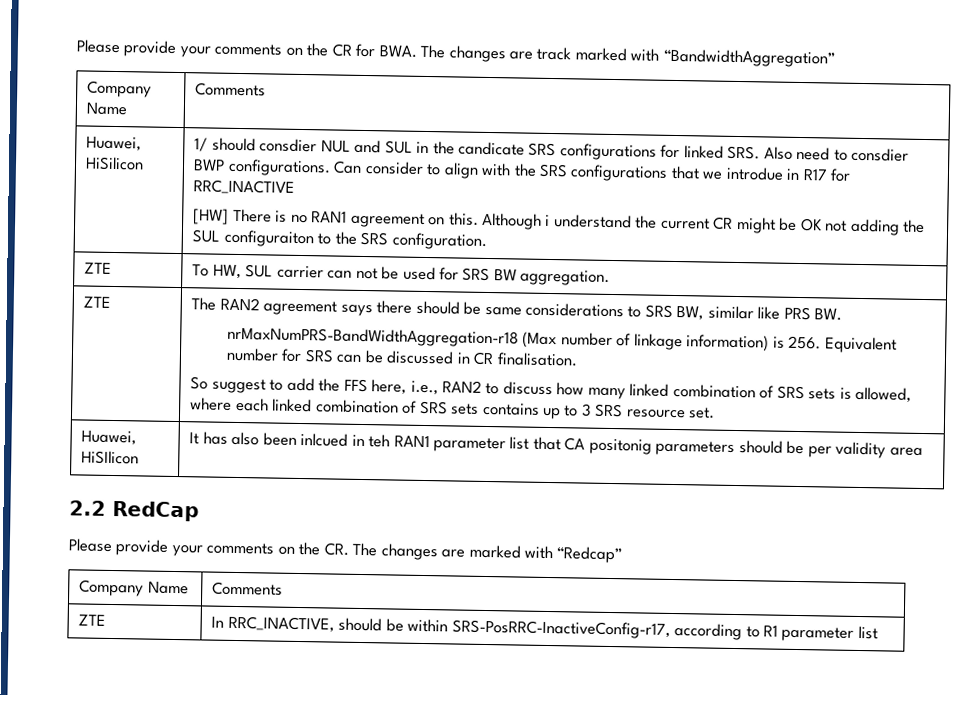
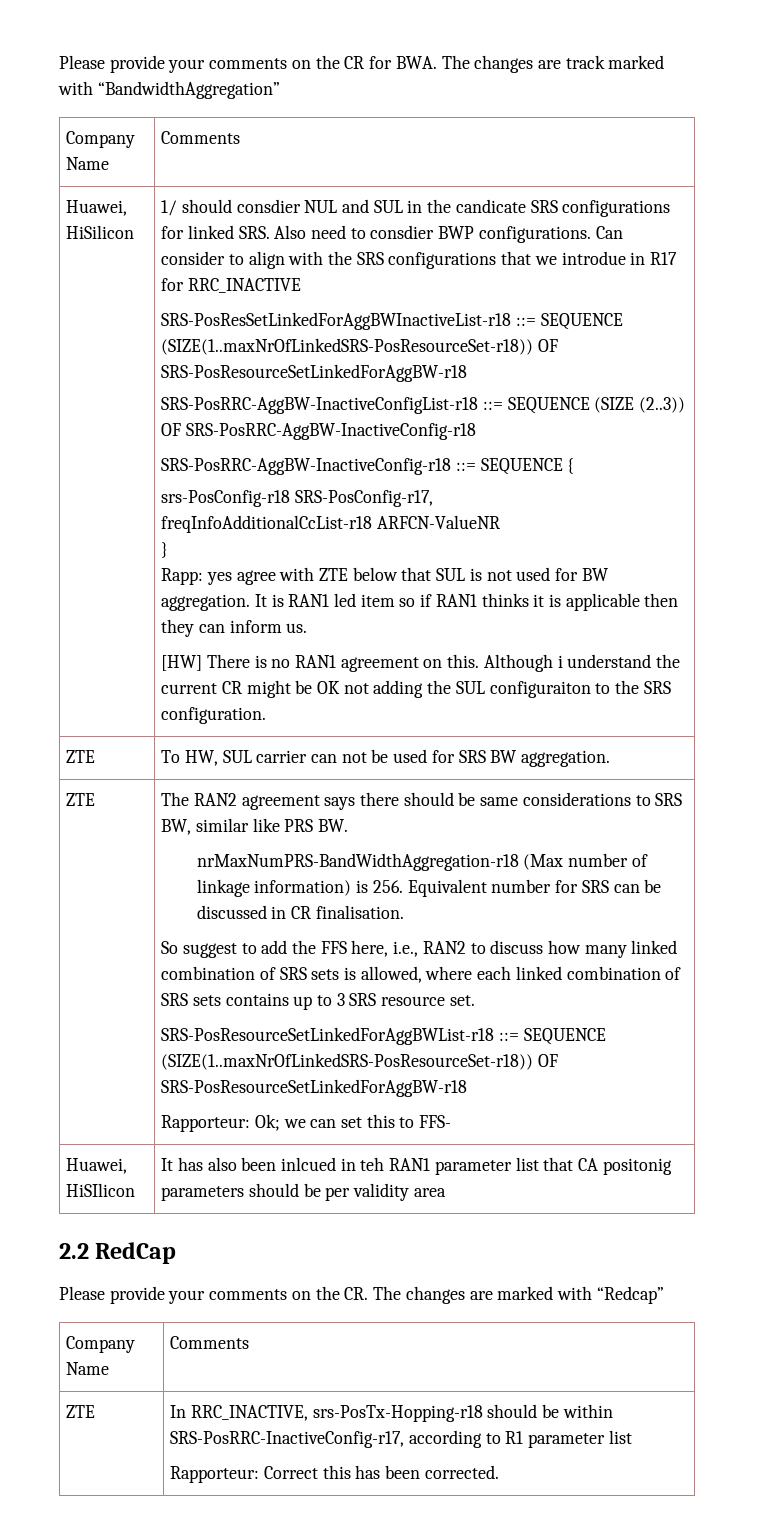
+ SRS-PosResSetLinkedForAggBWInactiveList-r18 ::= SEQUENCE (SIZE(1..maxNrOfLinkedSRS-PosResourceSet-r18)) OF SRS-PosResourceSetLinkedForAggBW-r18
+ SRS-PosRRC-AggBW-InactiveConfigList-r18 ::= SEQUENCE (SIZE (2..3)) OF SRS-PosRRC-AggBW-InactiveConfig-r18
+ SRS-PosRRC-AggBW-InactiveConfig-r18 ::= SEQUENCE {
+ srs-PosConfig-r18 SRS-PosConfig-r17,
+ freqInfoAdditionalCcList-r18 ARFCN-ValueNR
+ }
+ Rapp: yes agree with ZTE below that SUL is not used for BW aggregation. It is RAN1 led item so if RAN1 thinks it is applicable then they can inform us.
+ SRS-PosResourceSetLinkedForAggBWList-r18 ::= SEQUENCE (SIZE(1..maxNrOfLinkedSRS-PosResourceSet-r18)) OF SRS-PosResourceSetLinkedForAggBW-r18
+ Rapporteur: Ok; we can set this to FFS-
- ZTE | In RRC_INACTIVE, should be within SRS-PosRRC-InactiveConfig-r17, according to R1 parameter list
+ ZTE | In RRC_INACTIVE, srs-PosTx-Hopping-r18 should be within SRS-PosRRC-InactiveConfig-r17, according to R1 parameter list
+ Rapporteur: Correct this has been corrected.

